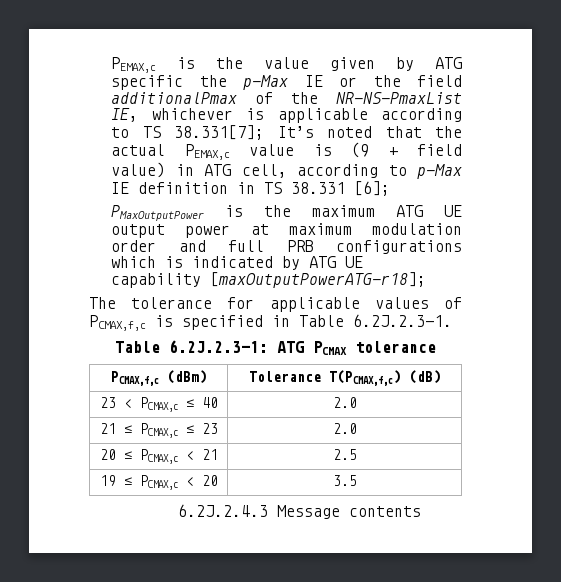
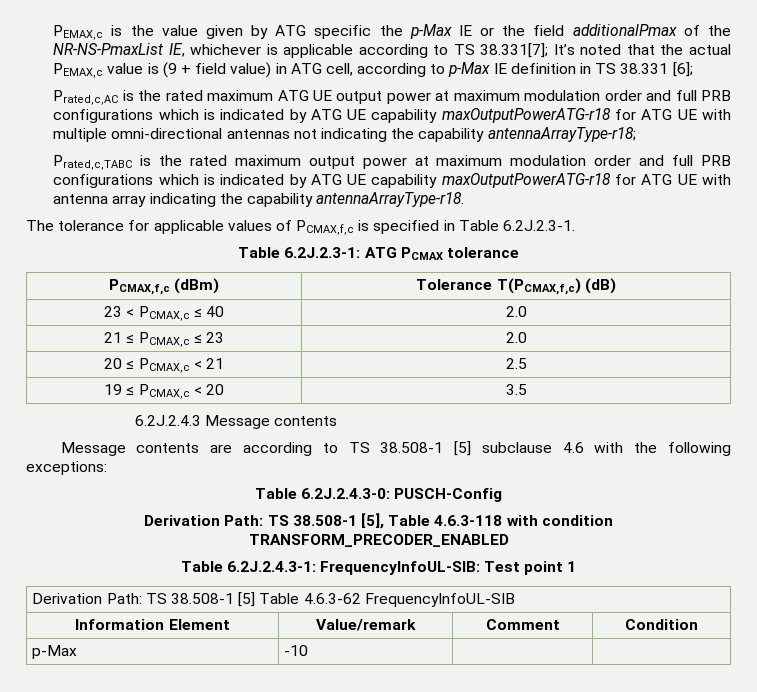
- PMaxOutputPower is the maximum ATG UE output power at maximum modulation order and full PRB configurations which is indicated by ATG UE capability [maxOutputPowerATG-r18];
+ Prated,c,AC is the rated maximum ATG UE output power at maximum modulation order and full PRB configurations which is indicated by ATG UE capability maxOutputPowerATG-r18 for ATG UE with multiple omni-directional antennas not indicating the capability antennaArrayType-r18;
+ Prated,c,TABC is the rated maximum output power at maximum modulation order and full PRB configurations which is indicated by ATG UE capability maxOutputPowerATG-r18 for ATG UE with antenna array indicating the capability antennaArrayType-r18.
+ Message contents are according to TS 38.508-1 [5] subclause 4.6 with the following exceptions:
+ Table 6.2J.2.4.3-0: PUSCH-Config
+ Derivation Path: TS 38.508-1 [5], Table 4.6.3-118 with condition TRANSFORM_PRECODER_ENABLED
+ Table 6.2J.2.4.3-1: FrequencyInfoUL-SIB: Test point 1
+ Derivation Path: TS 38.508-1 [5] Table 4.6.3-62 FrequencyInfoUL-SIB
+ Information Element | Value/remark | Comment | Condition
+ p-Max | -10 | |

